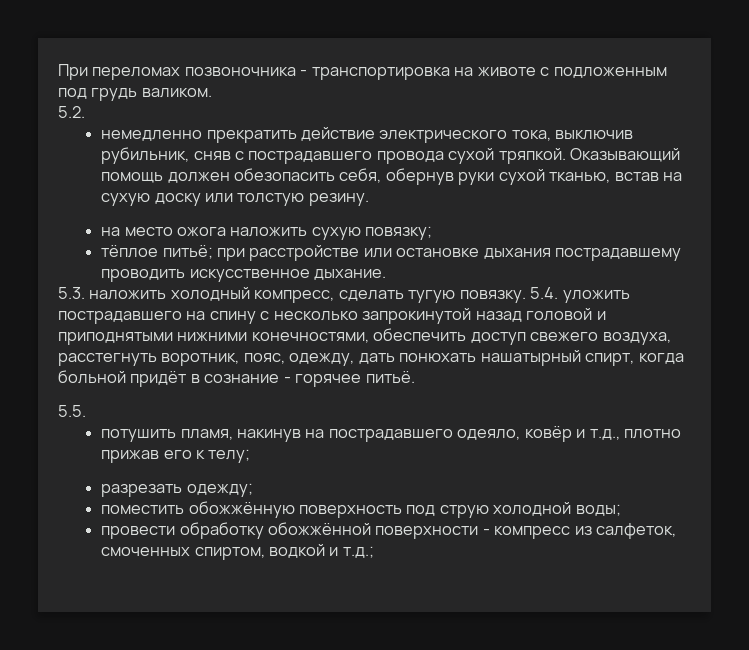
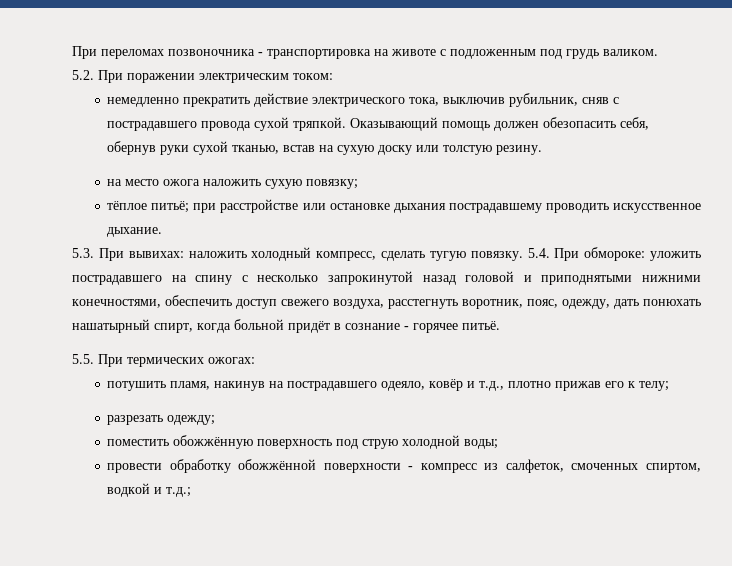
- 5.2.
+ 5.2. При поражении электрическим током:
- 5.3. наложить холодный компресс, сделать тугую повязку.
+ 5.3. При вывихах: наложить холодный компресс, сделать тугую повязку.
- 5.4. уложить пострадавшего на спину с несколько запрокинутой назад головой и приподнятыми нижними конечностями, обеспечить доступ свежего воздуха, расстегнуть воротник, пояс, одежду, дать понюхать нашатырный спирт, когда больной придёт в сознание - горячее питьё.
+ 5.4. При обмороке: уложить пострадавшего на спину с несколько запрокинутой назад головой и приподнятыми нижними конечностями, обеспечить доступ свежего воздуха, расстегнуть воротник, пояс, одежду, дать понюхать нашатырный спирт, когда больной придёт в сознание - горячее питьё.
- 5.5.
+ 5.5. При термических ожогах:

